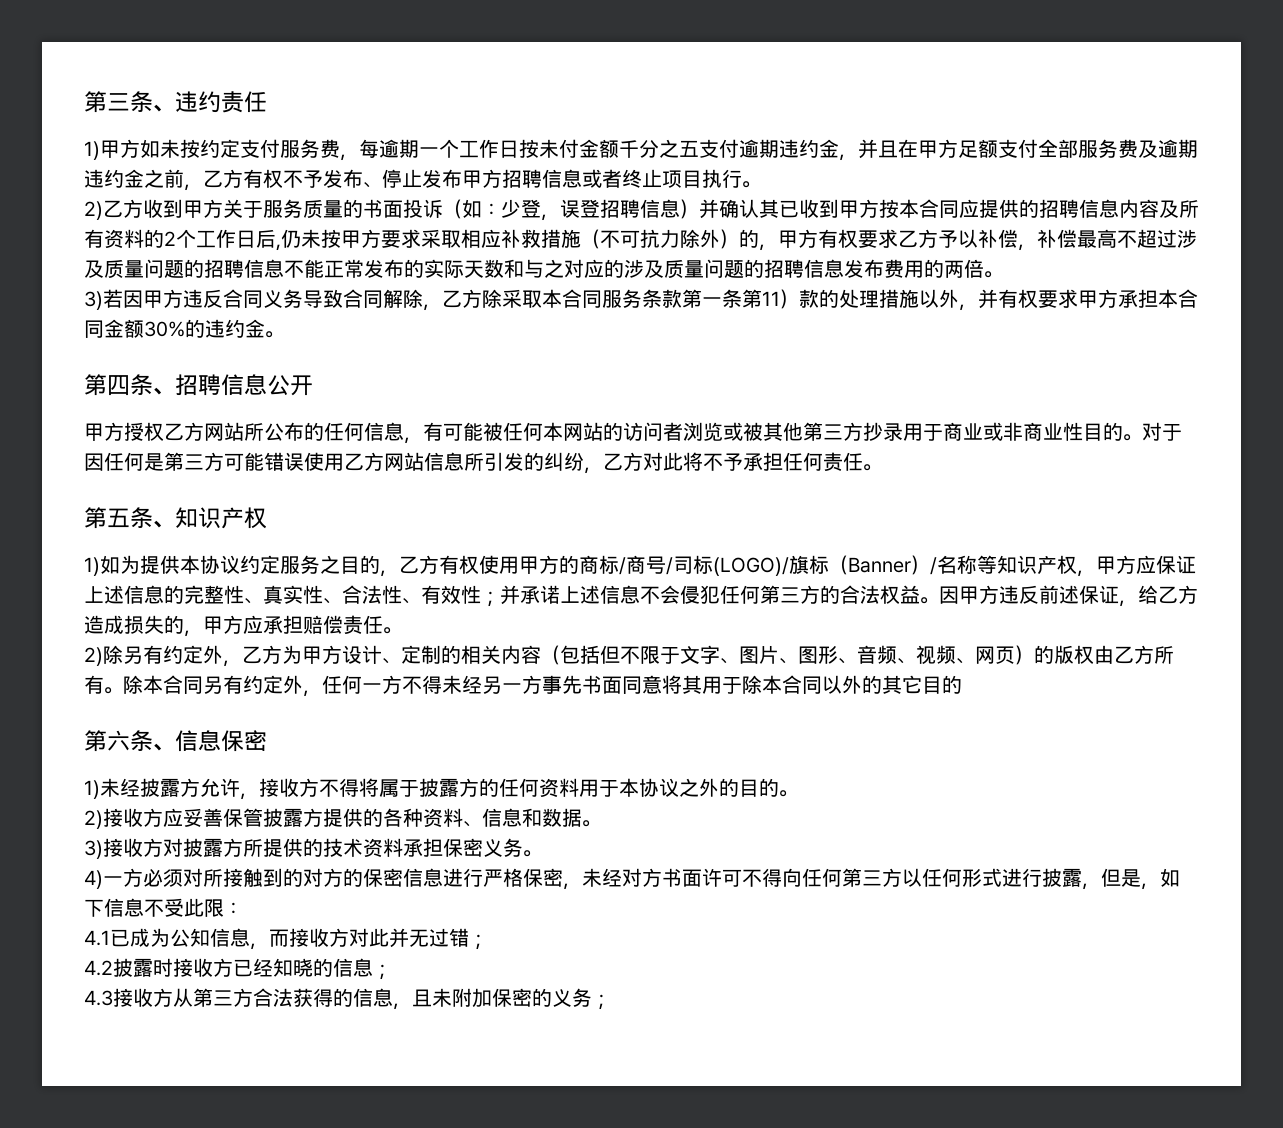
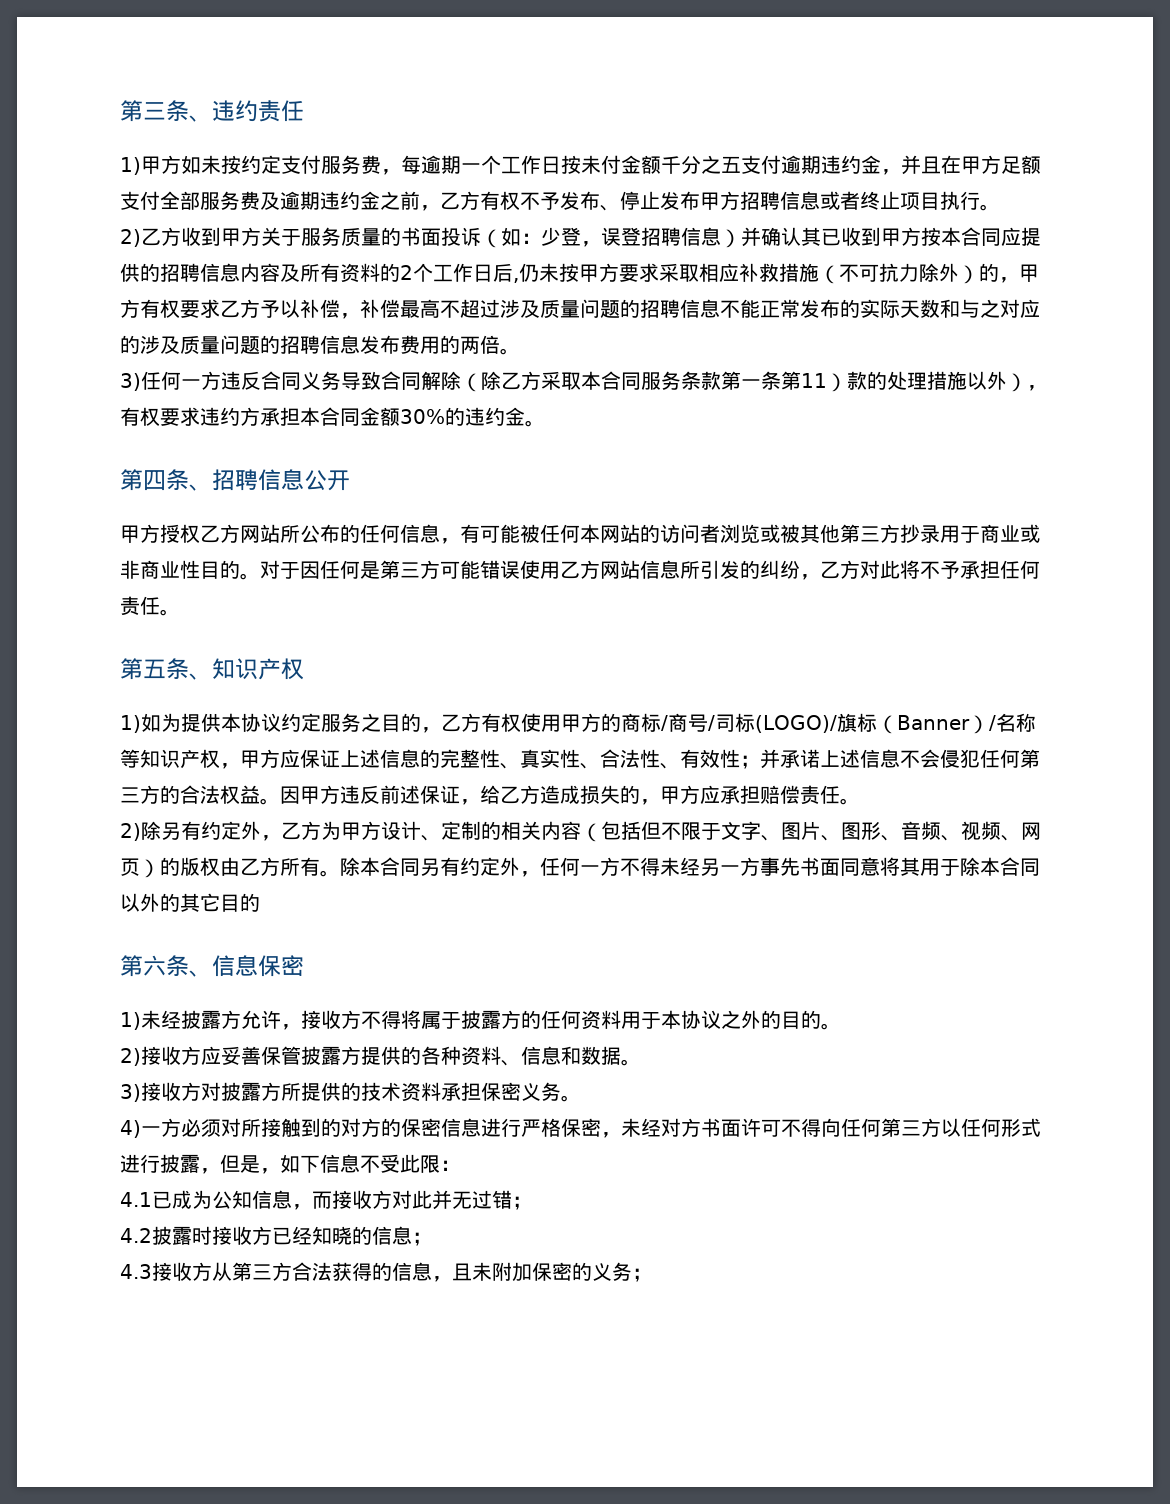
- 3)若因甲方违反合同义务导致合同解除，乙方除采取本合同服务条款第一条第11）款的处理措施以外，并有权要求甲方承担本合同金额30%的违约金。
+ 3)任何一方违反合同义务导致合同解除（除乙方采取本合同服务条款第一条第11）款的处理措施以外），有权要求违约方承担本合同金额30%的违约金。

